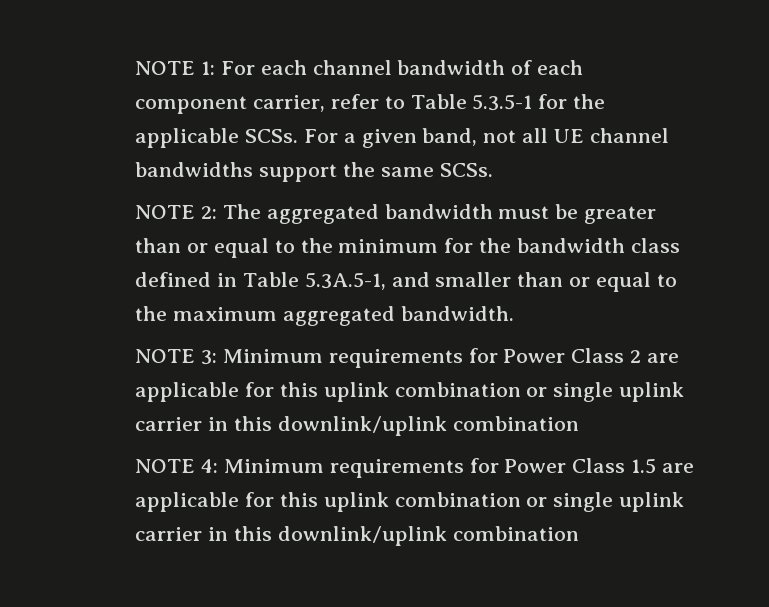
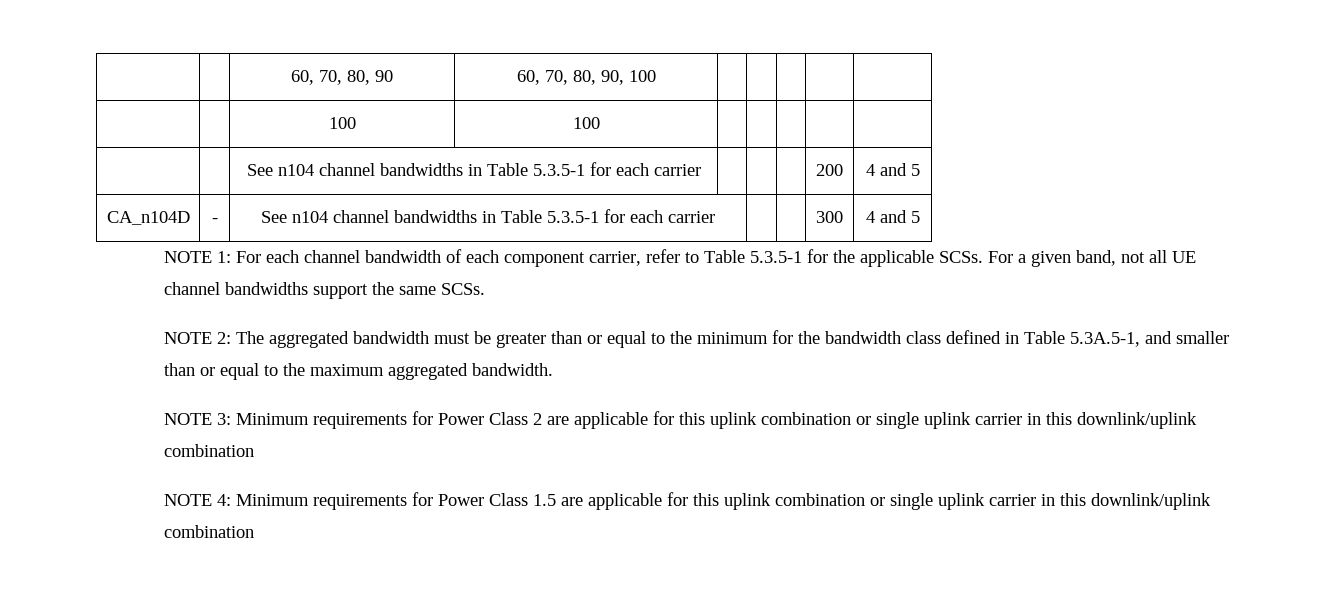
+ | | 60, 70, 80, 90 | 60, 70, 80, 90, 100 | | | | |
+ | | 100 | 100 | | | | |
+ | | See n104 channel bandwidths in Table 5.3.5-1 for each carrier | | | | 200 | 4 and 5
+ CA_n104D | - | See n104 channel bandwidths in Table 5.3.5-1 for each carrier | | | 300 | 4 and 5

